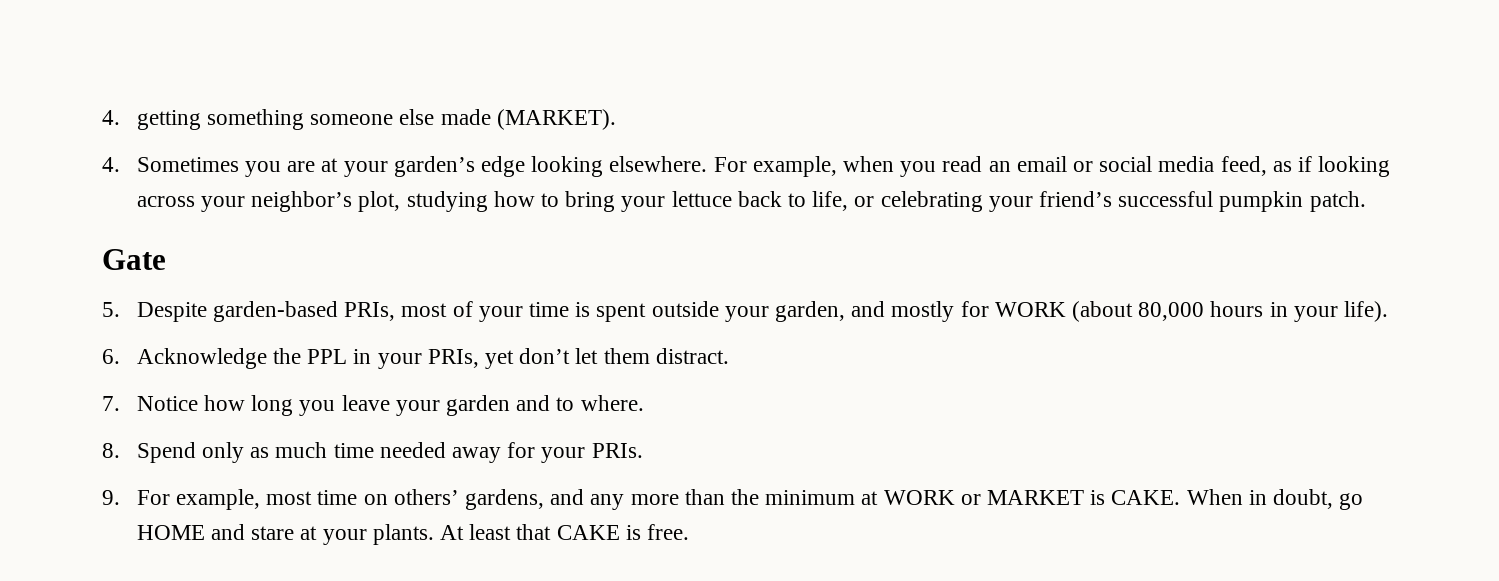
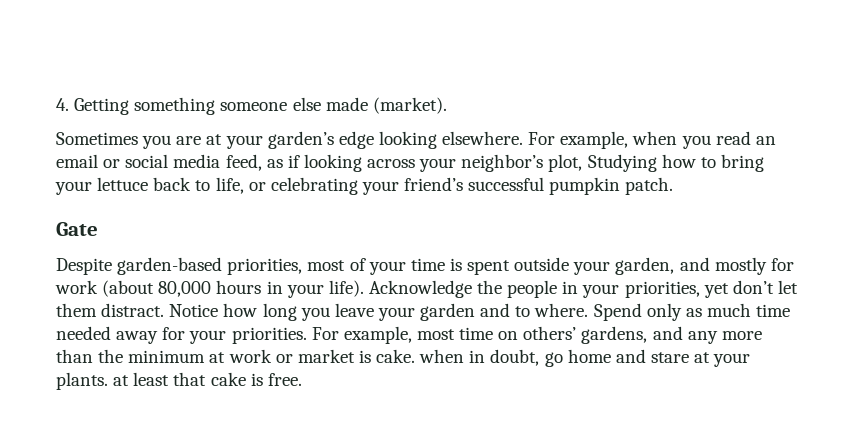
- 4. getting something someone else made (MARKET).
- 4. Sometimes you are at your garden’s edge looking elsewhere.
+ 4. Getting something someone else made (market).
+ Sometimes you are at your garden’s edge looking elsewhere.
- For example, when you read an email or social media feed, as if looking across your neighbor’s plot, studying how to bring your lettuce back to life, or celebrating your friend’s successful pumpkin patch.
+ For example, when you read an email or social media feed, as if looking across your neighbor’s plot, Studying how to bring your lettuce back to life, or celebrating your friend’s successful pumpkin patch.
- 5. Despite garden-based PRIs, most of your time is spent outside your garden, and mostly for WORK (about 80,000 hours in your life).
- 6. Acknowledge the PPL in your PRIs, yet don’t let them distract.
- 7. Notice how long you leave your garden and to where.
- 8. Spend only as much time needed away for your PRIs.
- 9. For example, most time on others’ gardens, and any more than the minimum at WORK or MARKET is CAKE. When in doubt, go HOME and stare at your plants. At least that CAKE is free.
+ Despite garden-based priorities, most of your time is spent outside your garden, and mostly for work (about 80,000 hours in your life). Acknowledge the people in your priorities, yet don’t let them distract. Notice how long you leave your garden and to where. Spend only as much time needed away for your priorities. For example, most time on others’ gardens, and any more than the minimum at work or market is cake. when in doubt, go home and stare at your plants. at least that cake is free.

